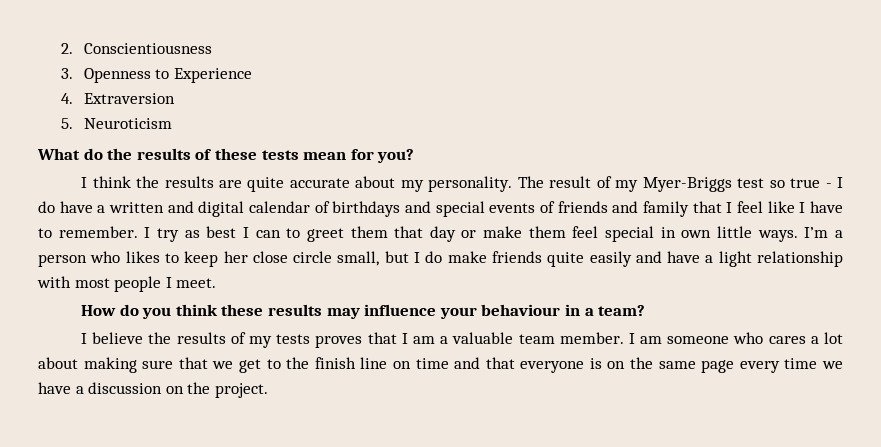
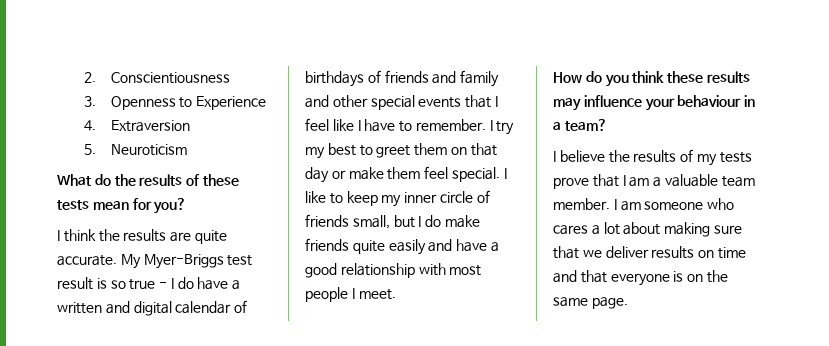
- I think the results are quite accurate about my personality. The result of my Myer-Briggs test so true - I do have a written and digital calendar of birthdays and special events of friends and family that I feel like I have to remember.
+ I think the results are quite accurate. My Myer-Briggs test result is so true - I do have a written and digital calendar of birthdays of friends and family and other special events that I feel like I have to remember.
- I try as best I can to greet them that day or make them feel special in own little ways. I’m a person who likes to keep her close circle small, but I do make friends quite easily and have a light relationship with most people I meet.
+ I try my best to greet them on that day or make them feel special. I like to keep my inner circle of friends small, but I do make friends quite easily and have a good relationship with most people I meet.
- I believe the results of my tests proves that I am a valuable team member.
+ I believe the results of my tests prove that I am a valuable team member.
- I am someone who cares a lot about making sure that we get to the finish line on time and that everyone is on the same page every time we have a discussion on the project.
+ I am someone who cares a lot about making sure that we deliver results on time and that everyone is on the same page.

